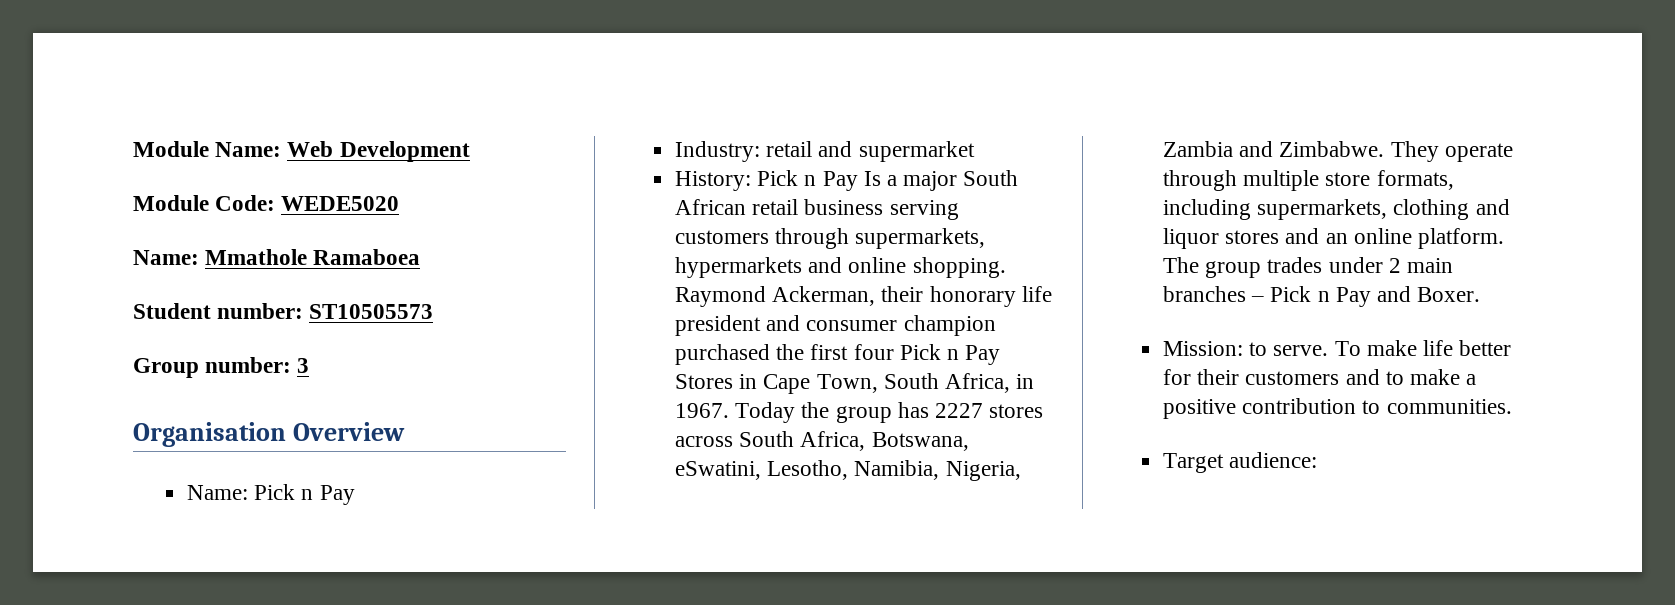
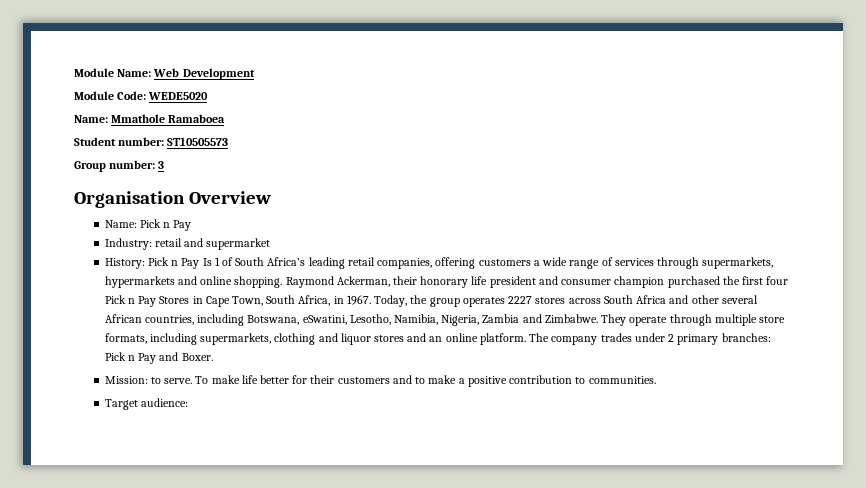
- History: Pick n Pay Is a major South African retail business serving customers through supermarkets, hypermarkets and online shopping.
+ History: Pick n Pay Is 1 of South Africa’s leading retail companies, offering customers a wide range of services through supermarkets, hypermarkets and online shopping.
- Today the group has 2227 stores across South Africa, Botswana, eSwatini, Lesotho, Namibia, Nigeria, Zambia and Zimbabwe.
+ Today, the group operates 2227 stores across South Africa and other several African countries, including Botswana, eSwatini, Lesotho, Namibia, Nigeria, Zambia and Zimbabwe.
- The group trades under 2 main branches – Pick n Pay and Boxer.
+ The company trades under 2 primary branches: Pick n Pay and Boxer.

